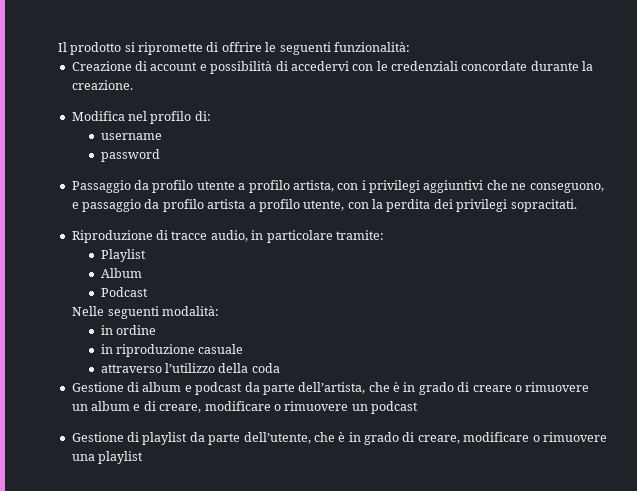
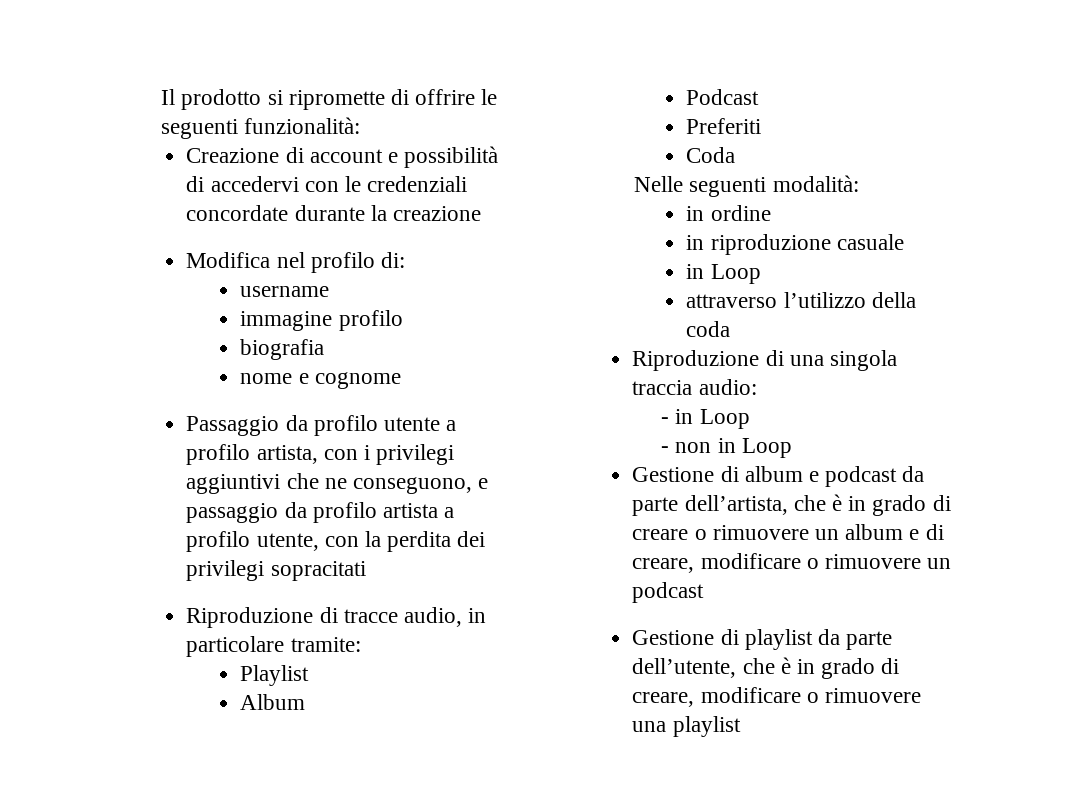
- Creazione di account e possibilità di accedervi con le credenziali concordate durante la creazione.
+ Creazione di account e possibilità di accedervi con le credenziali concordate durante la creazione
- password
+ immagine profilo
+ biografia
+ nome e cognome
- Passaggio da profilo utente a profilo artista, con i privilegi aggiuntivi che ne conseguono, e passaggio da profilo artista a profilo utente, con la perdita dei privilegi sopracitati.
+ Passaggio da profilo utente a profilo artista, con i privilegi aggiuntivi che ne conseguono, e passaggio da profilo artista a profilo utente, con la perdita dei privilegi sopracitati
+ Preferiti
+ Coda
  in riproduzione casuale
+ in Loop
+ Riproduzione di una singola traccia audio:
+ - in Loop
+ - non in Loop

